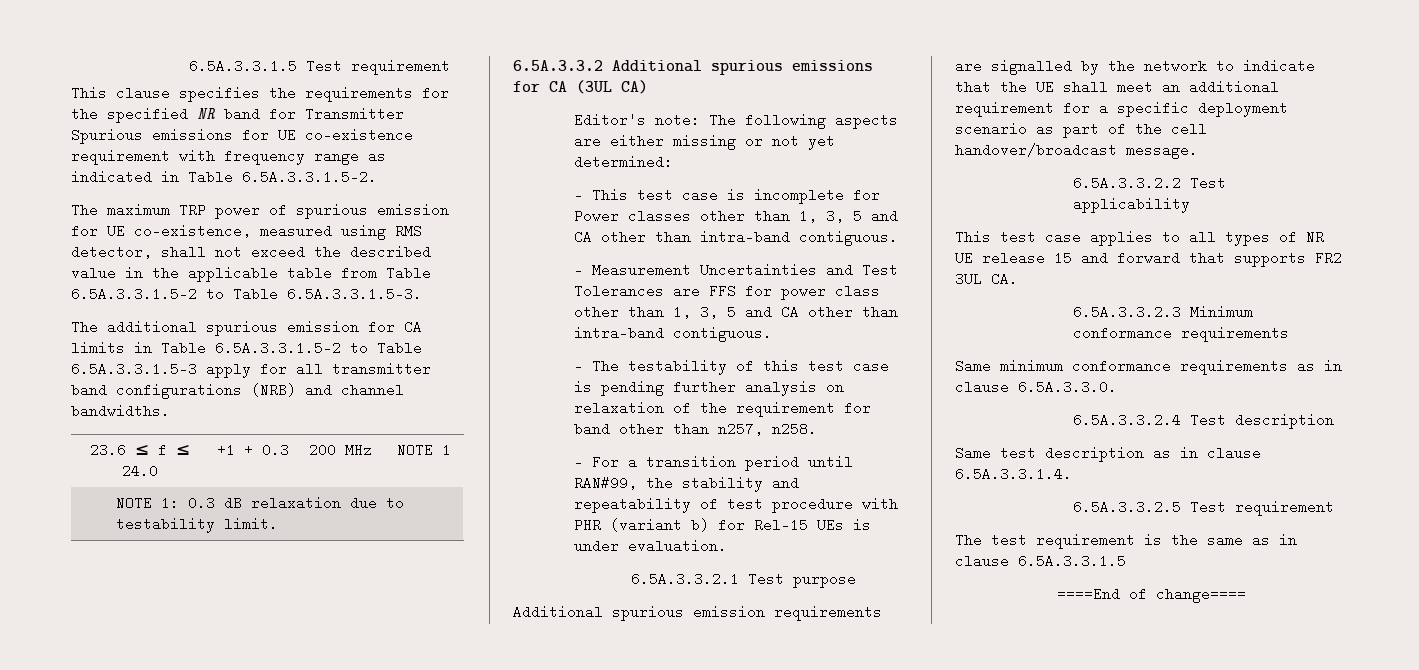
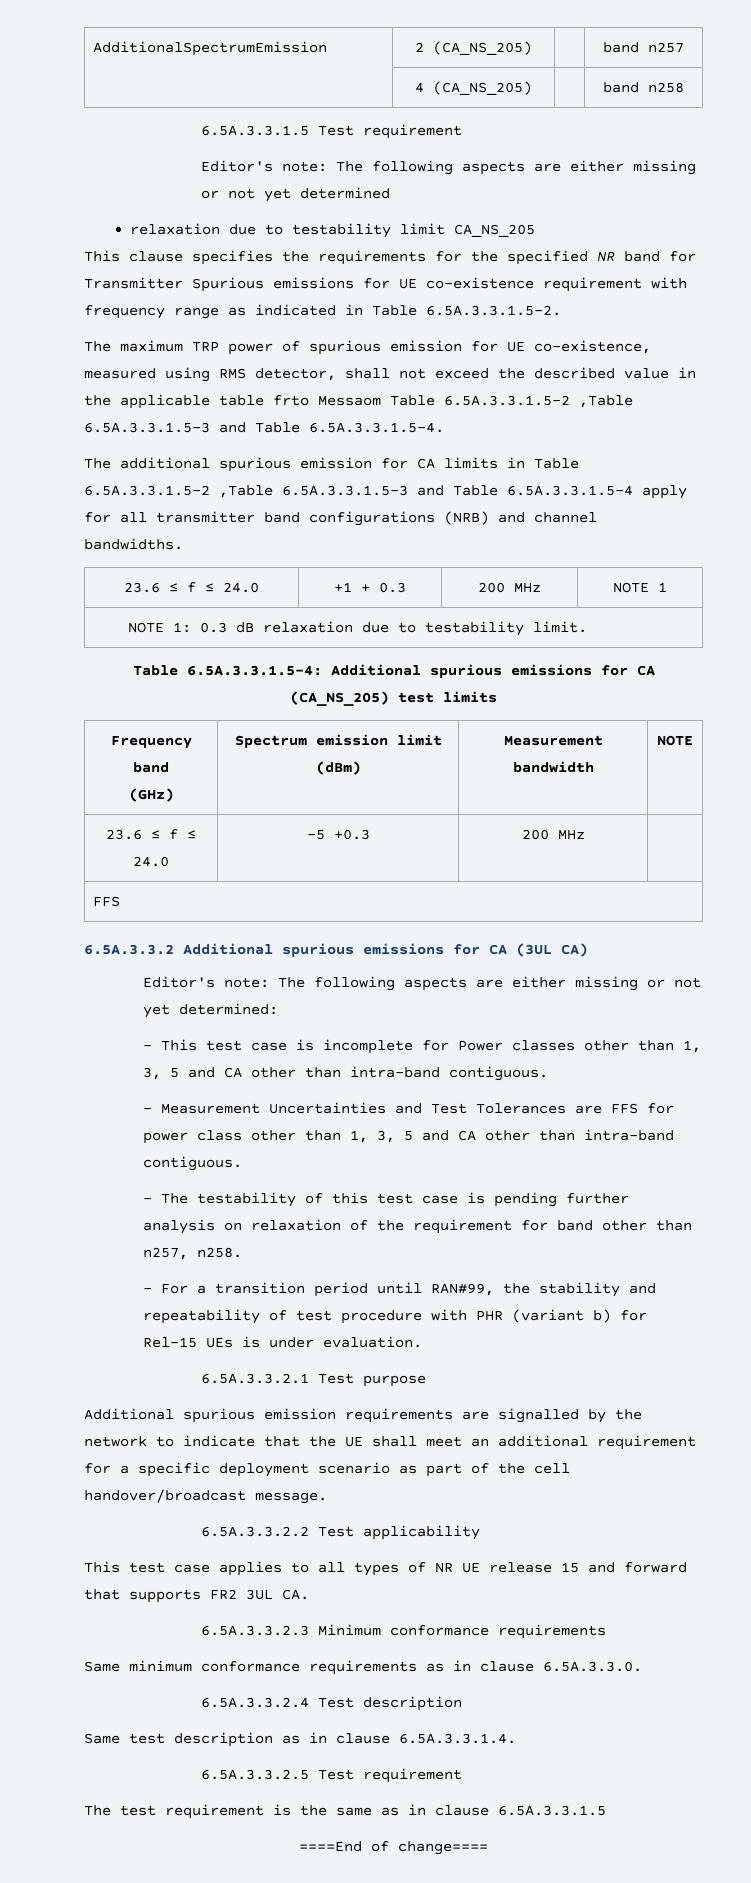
+ AdditionalSpectrumEmission | 2 (CA_NS_205) | | band n257
+ | 4 (CA_NS_205) | | band n258
  6.5A.3.3.1.5 Test requirement
+ Editor's note: The following aspects are either missing or not yet determined
+ relaxation due to testability limit CA_NS_205
- The maximum TRP power of spurious emission for UE co-existence, measured using RMS detector, shall not exceed the described value in the applicable table from Table 6.5A.3.3.1.5-2 to Table 6.5A.3.3.1.5-3.
+ The maximum TRP power of spurious emission for UE co-existence, measured using RMS detector, shall not exceed the described value in the applicable table frto Messaom Table 6.5A.3.3.1.5-2 ,Table 6.5A.3.3.1.5-3 and Table 6.5A.3.3.1.5-4.
- The additional spurious emission for CA limits in Table 6.5A.3.3.1.5-2 to Table 6.5A.3.3.1.5-3 apply for all transmitter band configurations (NRB) and channel bandwidths.
+ The additional spurious emission for CA limits in Table 6.5A.3.3.1.5-2 ,Table 6.5A.3.3.1.5-3 and Table 6.5A.3.3.1.5-4 apply for all transmitter band configurations (NRB) and channel bandwidths.
+ Table 6.5A.3.3.1.5-4: Additional spurious emissions for CA (CA_NS_205) test limits
+ Frequency band
+ (GHz) | Spectrum emission limit (dBm) | Measurement bandwidth | NOTE
+ 23.6 ≤ f ≤ 24.0 | -5 +0.3 | 200 MHz |
+ FFS

